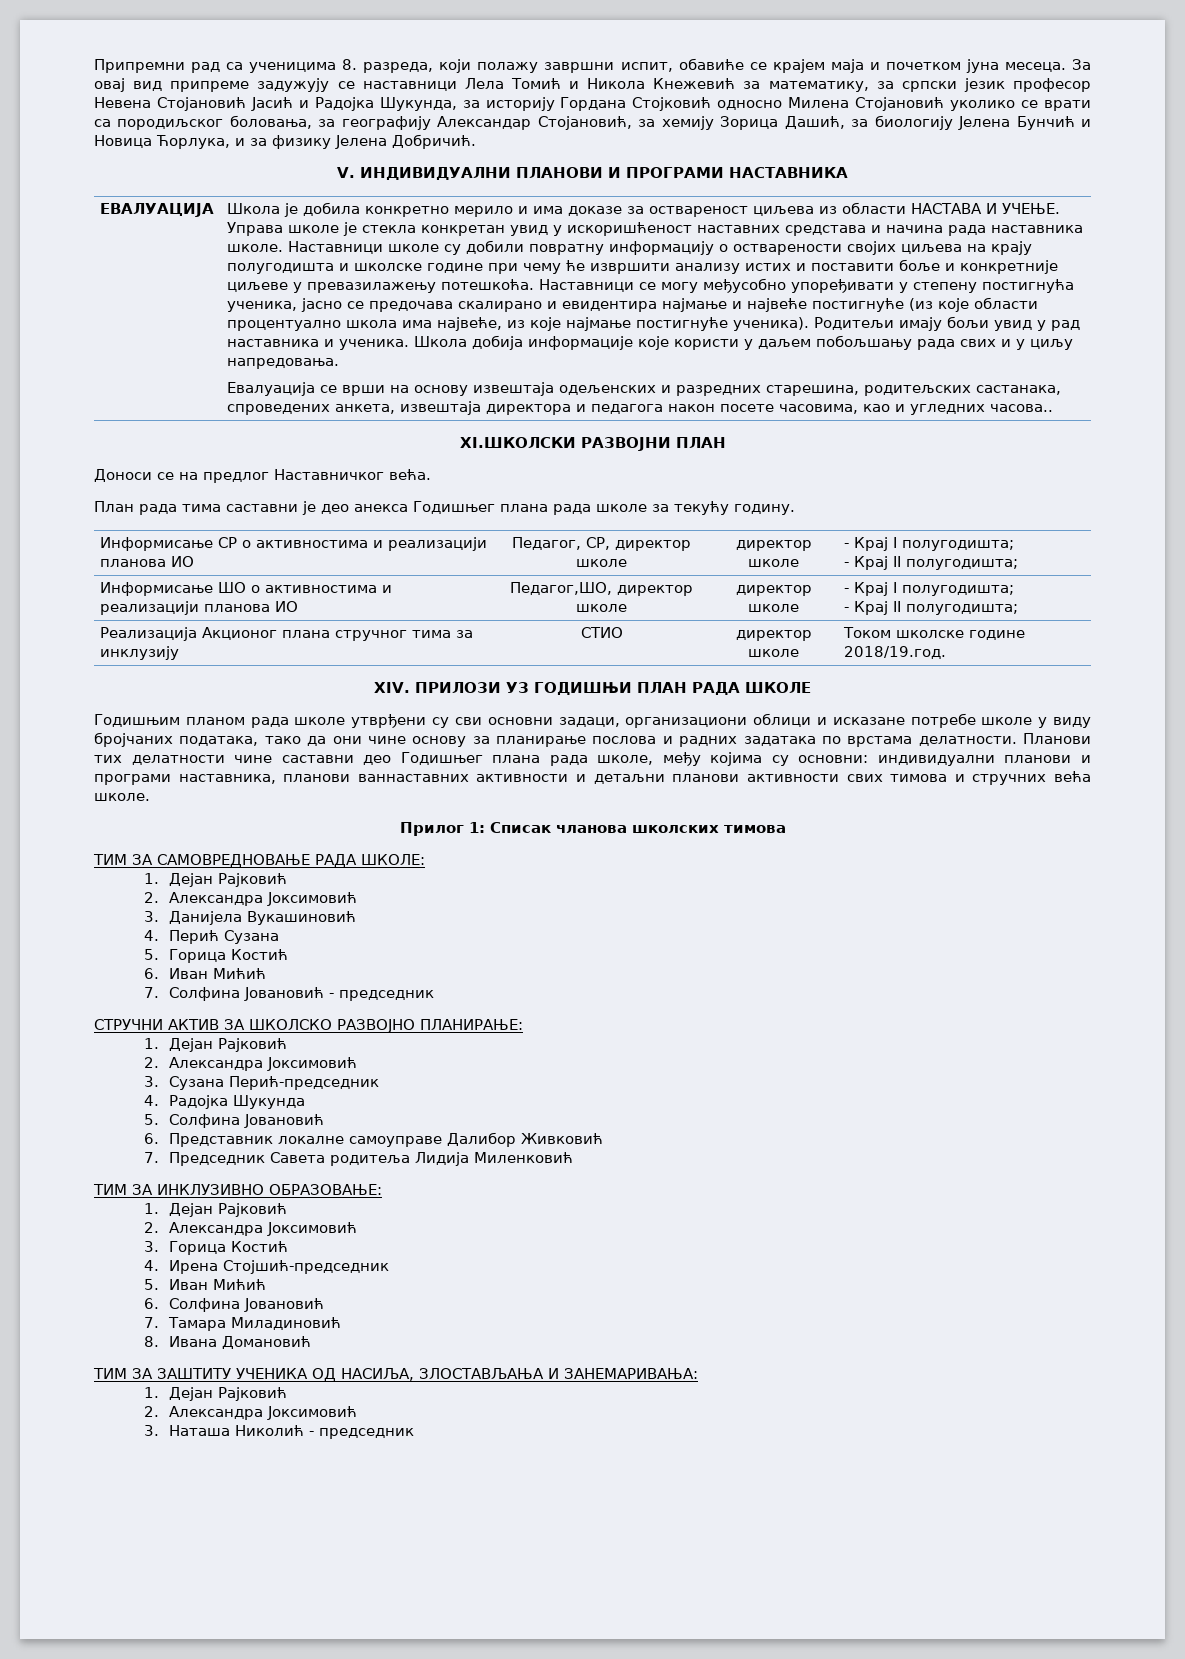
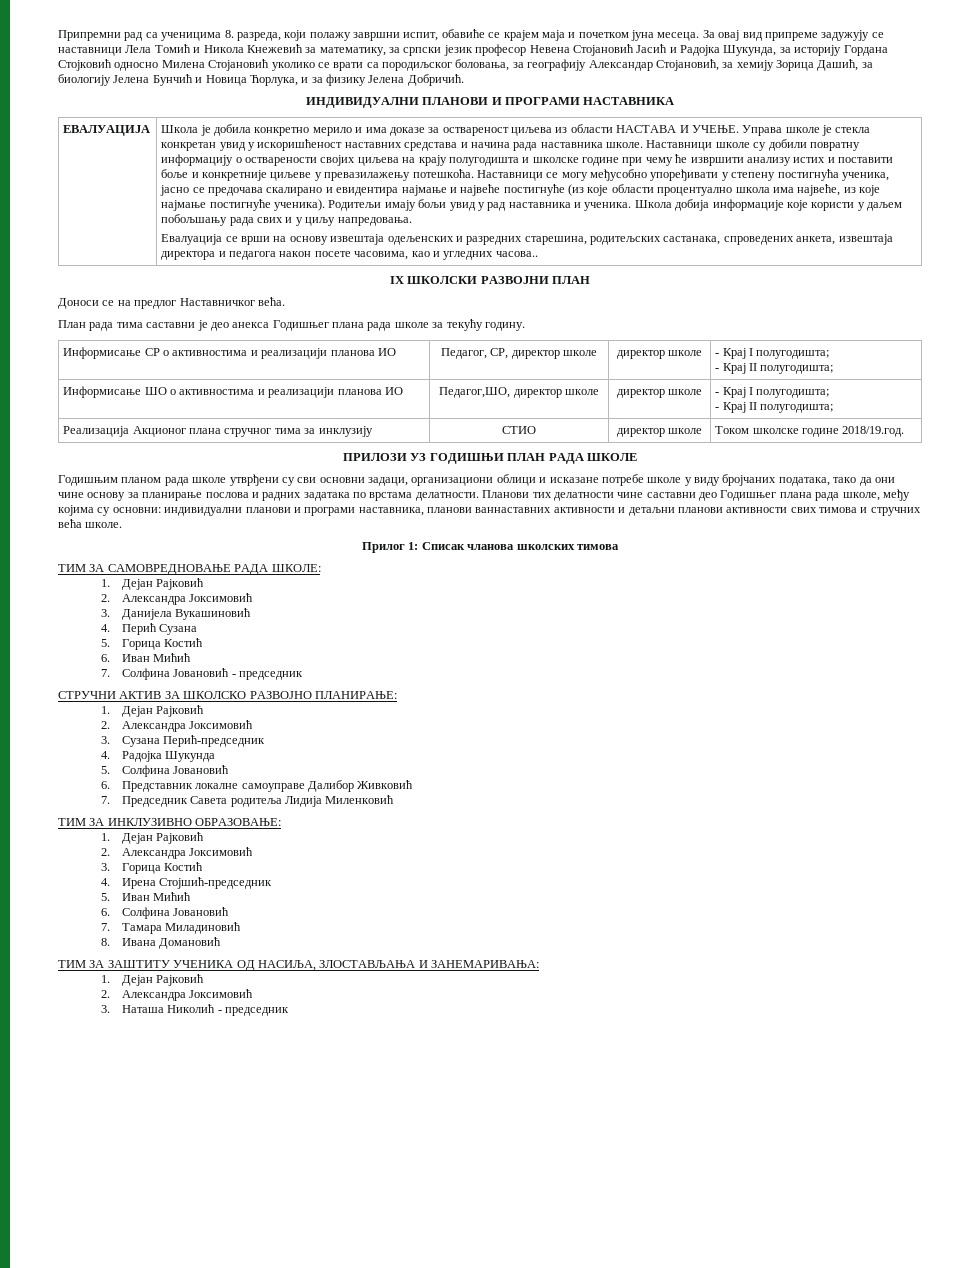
- V. ИНДИВИДУАЛНИ ПЛАНОВИ И ПРОГРАМИ НАСТАВНИКА
+ ИНДИВИДУАЛНИ ПЛАНОВИ И ПРОГРАМИ НАСТАВНИКА
- XI.ШКОЛСКИ РАЗВОЈНИ ПЛАН
+ IX ШКОЛСКИ РАЗВОЈНИ ПЛАН
- XIV. ПРИЛОЗИ УЗ ГОДИШЊИ ПЛАН РАДА ШКОЛЕ
+ ПРИЛОЗИ УЗ ГОДИШЊИ ПЛАН РАДА ШКОЛЕ

